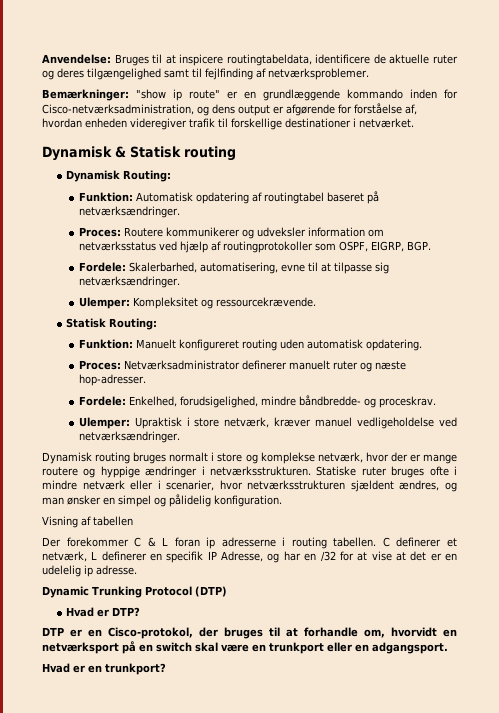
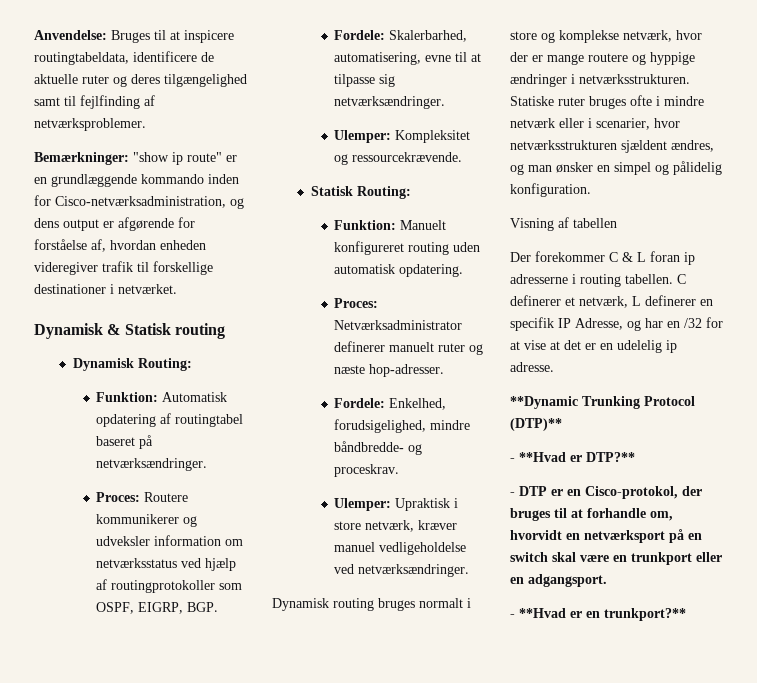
- Dynamic Trunking Protocol (DTP)
- Hvad er DTP?
- DTP er en Cisco-protokol, der bruges til at forhandle om, hvorvidt en netværksport på en switch skal være en trunkport eller en adgangsport.
+ **Dynamic Trunking Protocol (DTP)**
+ - **Hvad er DTP?**
+ - DTP er en Cisco-protokol, der bruges til at forhandle om, hvorvidt en netværksport på en switch skal være en trunkport eller en adgangsport.
- Hvad er en trunkport?
+ - **Hvad er en trunkport?**

